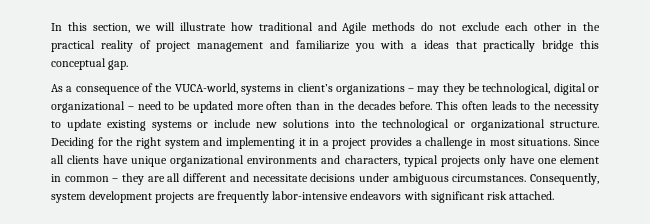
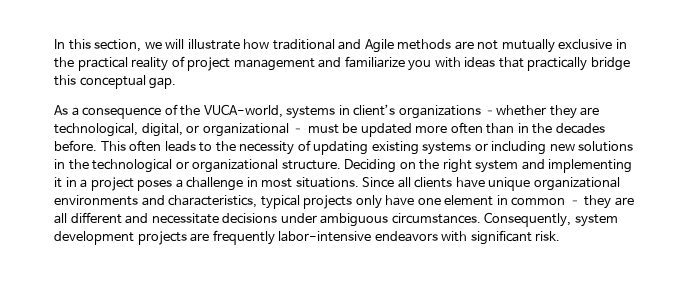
- In this section, we will illustrate how traditional and Agile methods do not exclude each other in the practical reality of project management and familiarize you with a ideas that practically bridge this conceptual gap.
+ In this section, we will illustrate how traditional and Agile methods are not mutually exclusive in the practical reality of project management and familiarize you with ideas that practically bridge this conceptual gap.
- As a consequence of the VUCA-world, systems in client’s organizations – may they be technological, digital or organizational – need to be updated more often than in the decades before.
+ As a consequence of the VUCA-world, systems in client’s organizations –whether they are technological, digital, or organizational – must be updated more often than in the decades before.
- This often leads to the necessity to update existing systems or include new solutions into the technological or organizational structure.
+ This often leads to the necessity of updating existing systems or including new solutions in the technological or organizational structure.
- Deciding for the right system and implementing it in a project provides a challenge in most situations.
+ Deciding on the right system and implementing it in a project poses a challenge in most situations.
- Since all clients have unique organizational environments and characters, typical projects only have one element in common – they are all different and necessitate decisions under ambiguous circumstances.
+ Since all clients have unique organizational environments and characteristics, typical projects only have one element in common – they are all different and necessitate decisions under ambiguous circumstances.
- Consequently, system development projects are frequently labor-intensive endeavors with significant risk attached.
+ Consequently, system development projects are frequently labor-intensive endeavors with significant risk.

